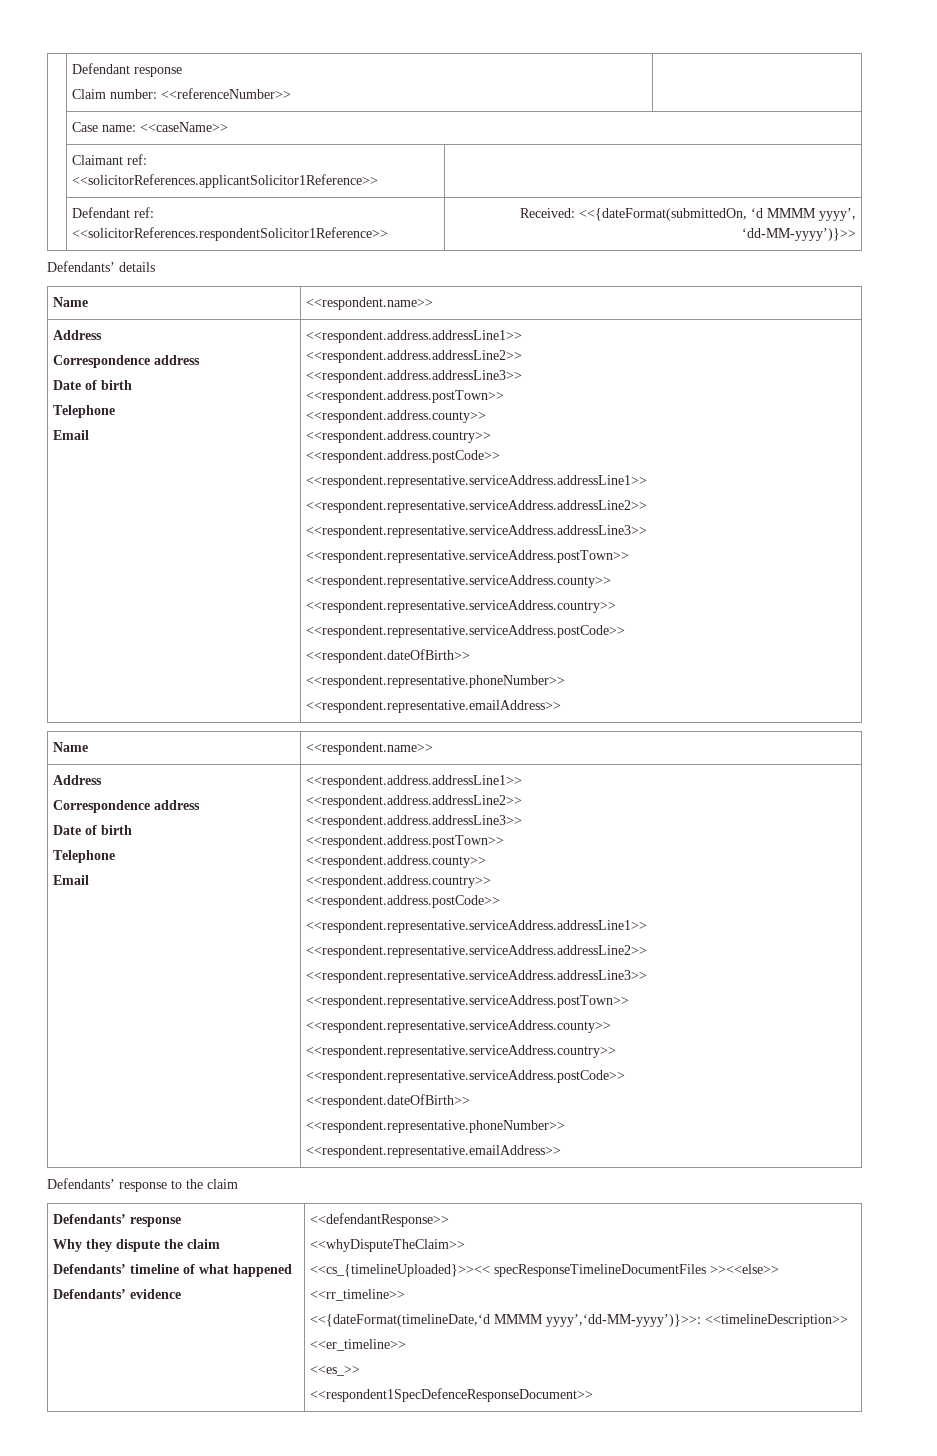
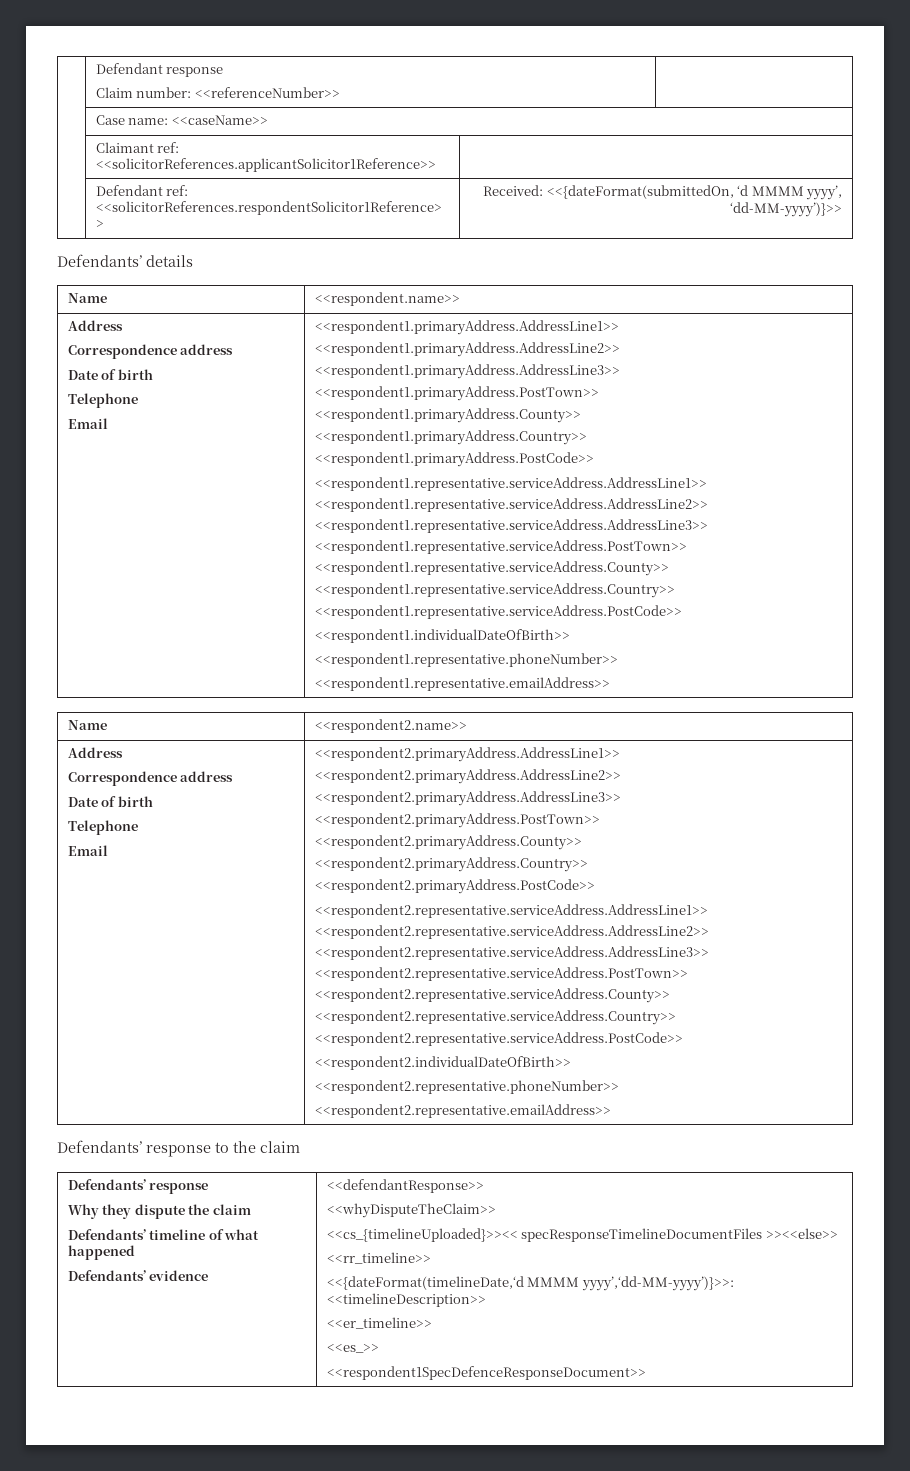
  Defendants’ details
  Name | <<respondent.name>>
  Address
  Correspondence address
  Date of birth
  Telephone
- Email | <<respondent.address.addressLine1>>
- <<respondent.address.addressLine2>>
- <<respondent.address.addressLine3>>
- <<respondent.address.postTown>>
- <<respondent.address.county>>
- <<respondent.address.country>>
- <<respondent.address.postCode>>
- <<respondent.representative.serviceAddress.addressLine1>>
- <<respondent.representative.serviceAddress.addressLine2>>
- <<respondent.representative.serviceAddress.addressLine3>>
- <<respondent.representative.serviceAddress.postTown>>
- <<respondent.representative.serviceAddress.county>>
- <<respondent.representative.serviceAddress.country>>
- <<respondent.representative.serviceAddress.postCode>>
- <<respondent.dateOfBirth>>
- <<respondent.representative.phoneNumber>>
- <<respondent.representative.emailAddress>>
- Name | <<respondent.name>>
+ Email | <<respondent1.primaryAddress.AddressLine1>>
+ <<respondent1.primaryAddress.AddressLine2>>
+ <<respondent1.primaryAddress.AddressLine3>>
+ <<respondent1.primaryAddress.PostTown>>
+ <<respondent1.primaryAddress.County>>
+ <<respondent1.primaryAddress.Country>>
+ <<respondent1.primaryAddress.PostCode>>
+ <<respondent1.representative.serviceAddress.AddressLine1>>
+ <<respondent1.representative.serviceAddress.AddressLine2>>
+ <<respondent1.representative.serviceAddress.AddressLine3>>
+ <<respondent1.representative.serviceAddress.PostTown>>
+ <<respondent1.representative.serviceAddress.County>>
+ <<respondent1.representative.serviceAddress.Country>>
+ <<respondent1.representative.serviceAddress.PostCode>>
+ <<respondent1.individualDateOfBirth>>
+ <<respondent1.representative.phoneNumber>>
+ <<respondent1.representative.emailAddress>>
+ Name | <<respondent2.name>>
  Address
  Correspondence address
  Date of birth
  Telephone
- Email | <<respondent.address.addressLine1>>
- <<respondent.address.addressLine2>>
- <<respondent.address.addressLine3>>
- <<respondent.address.postTown>>
- <<respondent.address.county>>
- <<respondent.address.country>>
- <<respondent.address.postCode>>
- <<respondent.representative.serviceAddress.addressLine1>>
- <<respondent.representative.serviceAddress.addressLine2>>
- <<respondent.representative.serviceAddress.addressLine3>>
- <<respondent.representative.serviceAddress.postTown>>
- <<respondent.representative.serviceAddress.county>>
- <<respondent.representative.serviceAddress.country>>
- <<respondent.representative.serviceAddress.postCode>>
- <<respondent.dateOfBirth>>
- <<respondent.representative.phoneNumber>>
- <<respondent.representative.emailAddress>>
+ Email | <<respondent2.primaryAddress.AddressLine1>>
+ <<respondent2.primaryAddress.AddressLine2>>
+ <<respondent2.primaryAddress.AddressLine3>>
+ <<respondent2.primaryAddress.PostTown>>
+ <<respondent2.primaryAddress.County>>
+ <<respondent2.primaryAddress.Country>>
+ <<respondent2.primaryAddress.PostCode>>
+ <<respondent2.representative.serviceAddress.AddressLine1>>
+ <<respondent2.representative.serviceAddress.AddressLine2>>
+ <<respondent2.representative.serviceAddress.AddressLine3>>
+ <<respondent2.representative.serviceAddress.PostTown>>
+ <<respondent2.representative.serviceAddress.County>>
+ <<respondent2.representative.serviceAddress.Country>>
+ <<respondent2.representative.serviceAddress.PostCode>>
+ <<respondent2.individualDateOfBirth>>
+ <<respondent2.representative.phoneNumber>>
+ <<respondent2.representative.emailAddress>>

